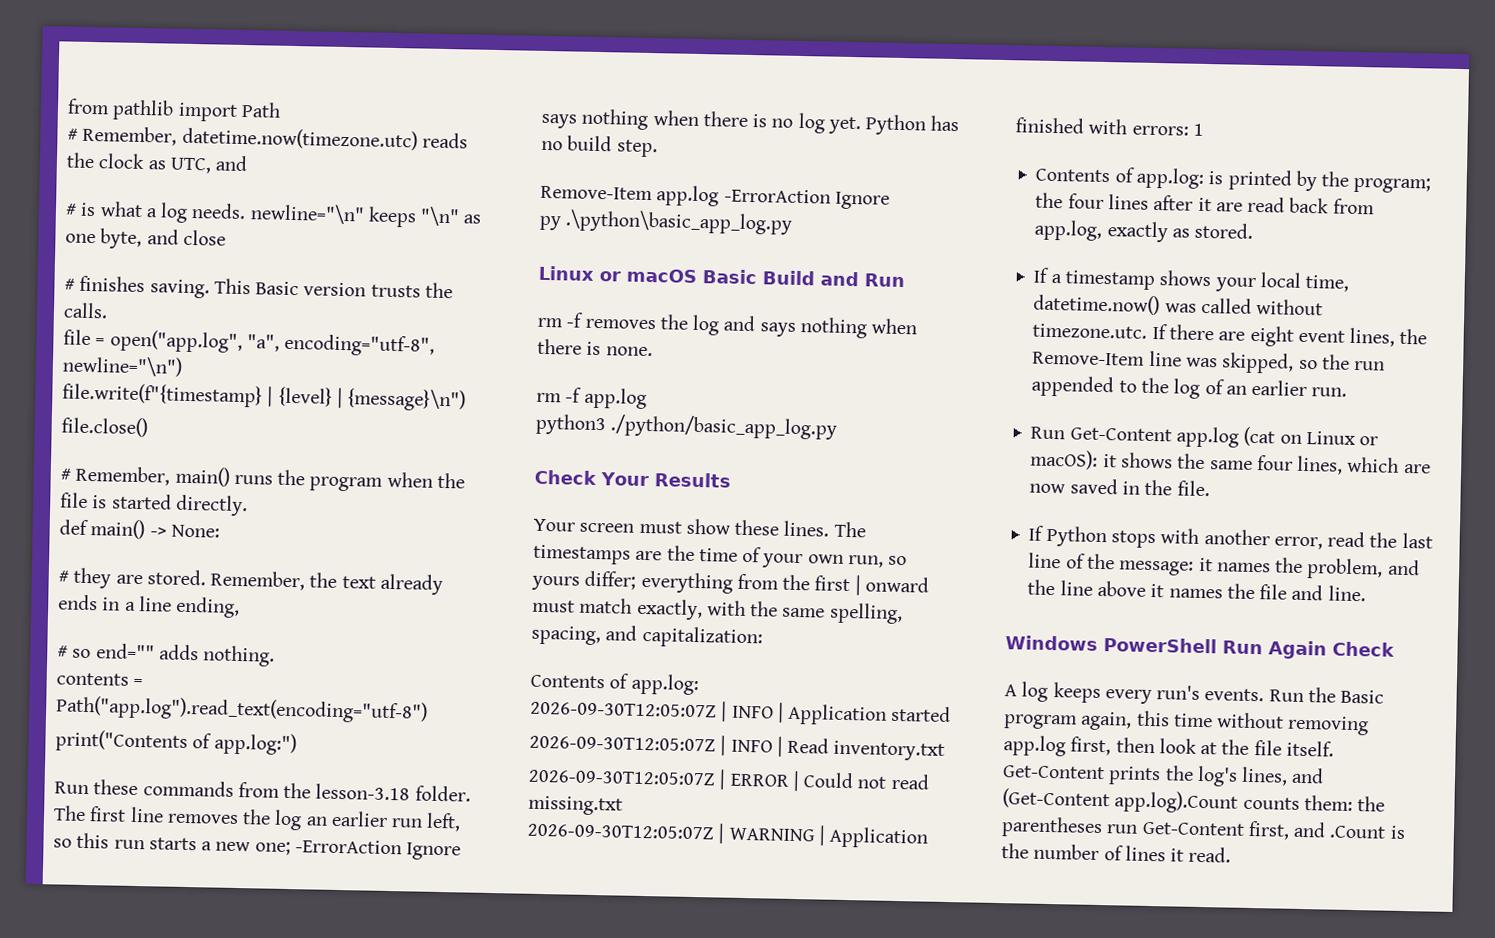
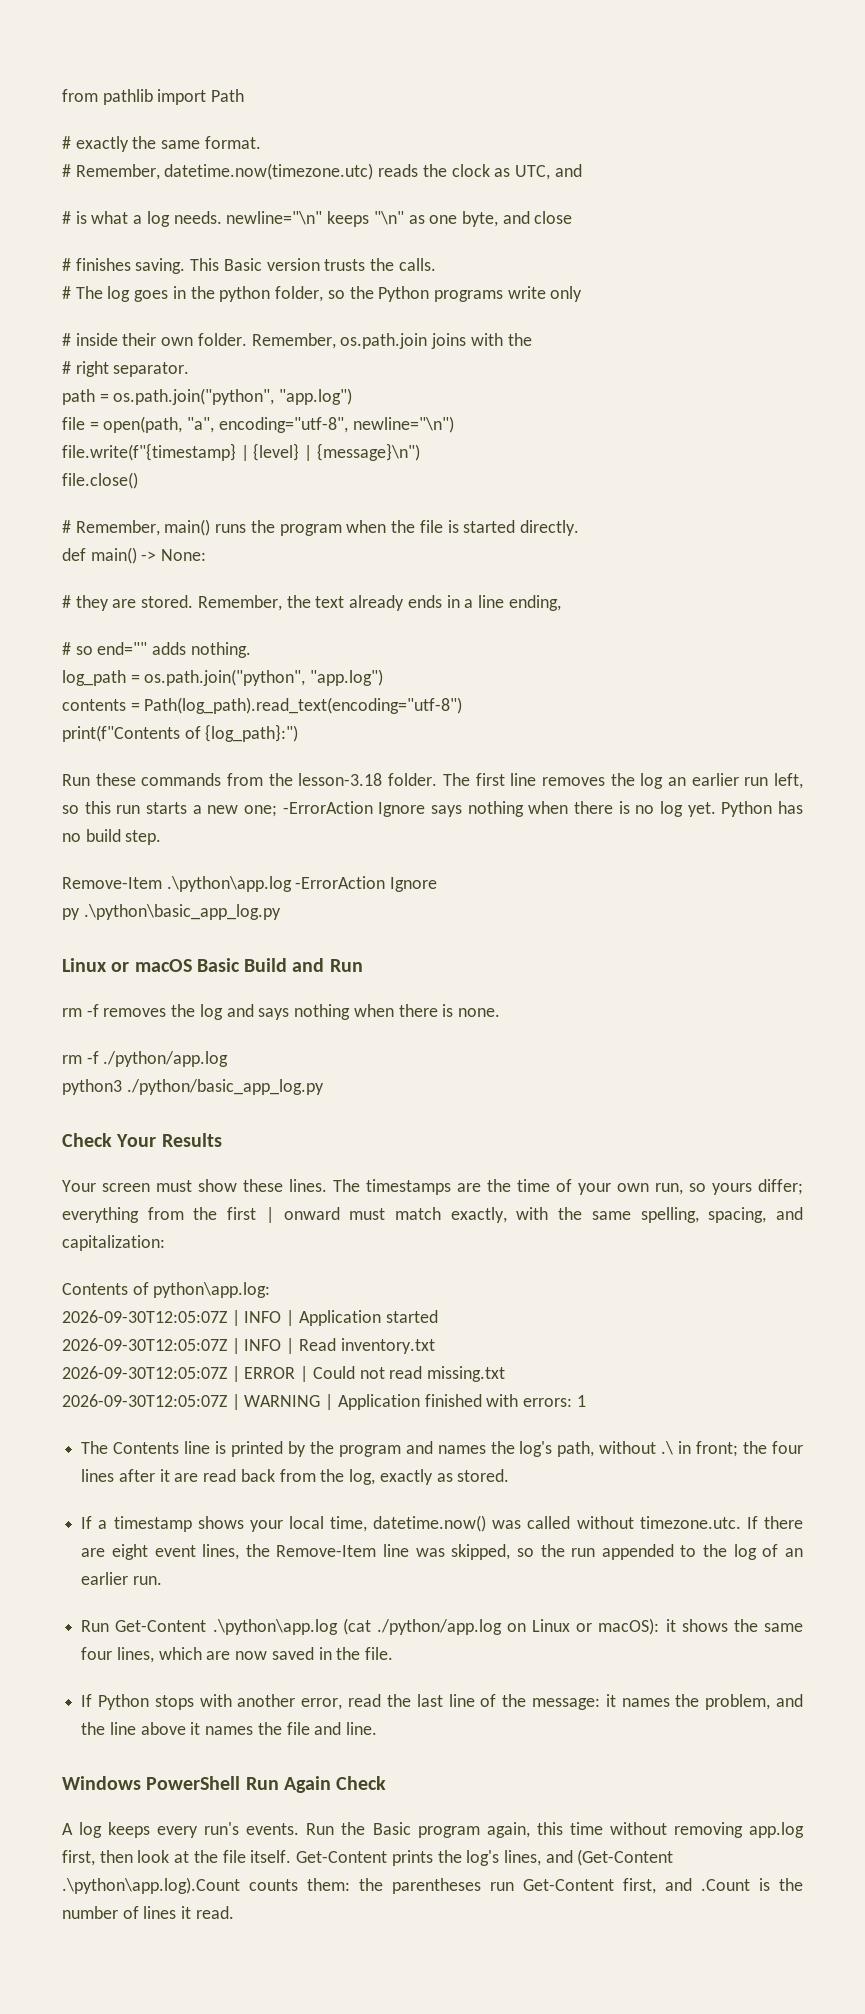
+ # exactly the same format.
+ # The log goes in the python folder, so the Python programs write only
+ # inside their own folder. Remember, os.path.join joins with the
+ # right separator.
+ path = os.path.join("python", "app.log")
- file = open("app.log", "a", encoding="utf-8", newline="\n")
+ file = open(path, "a", encoding="utf-8", newline="\n")
- contents = Path("app.log").read_text(encoding="utf-8")
- print("Contents of app.log:")
+ log_path = os.path.join("python", "app.log")
+ contents = Path(log_path).read_text(encoding="utf-8")
+ print(f"Contents of {log_path}:")
- Remove-Item app.log -ErrorAction Ignore
+ Remove-Item .\python\app.log -ErrorAction Ignore
- rm -f app.log
+ rm -f ./python/app.log
  The timestamps are the time of your own run, so yours differ; everything from the first | onward must match exactly, with the same spelling, spacing, and capitalization:
- Contents of app.log:
+ Contents of python\app.log:
- Contents of app.log: is printed by the program; the four lines after it are read back from app.log, exactly as stored.
+ The Contents line is printed by the program and names the log's path, without .\ in front; the four lines after it are read back from the log, exactly as stored.
- Run Get-Content app.log (cat on Linux or macOS): it shows the same four lines, which are now saved in the file.
+ Run Get-Content .\python\app.log (cat ./python/app.log on Linux or macOS): it shows the same four lines, which are now saved in the file.
- Get-Content prints the log's lines, and (Get-Content app.log).Count counts them: the parentheses run Get-Content first, and .Count is the number of lines it read.
+ Get-Content prints the log's lines, and (Get-Content .\python\app.log).Count counts them: the parentheses run Get-Content first, and .Count is the number of lines it read.

